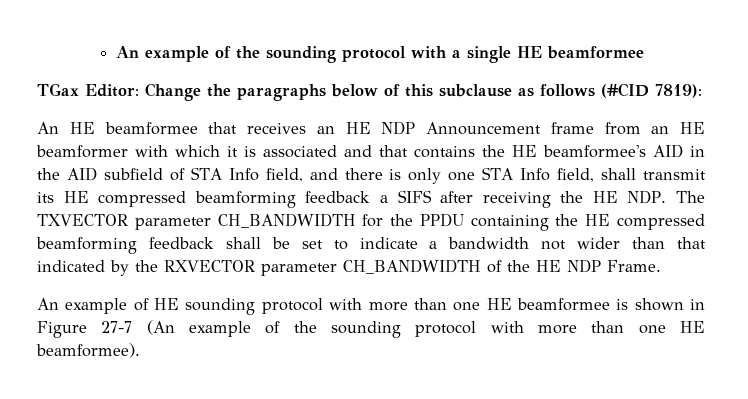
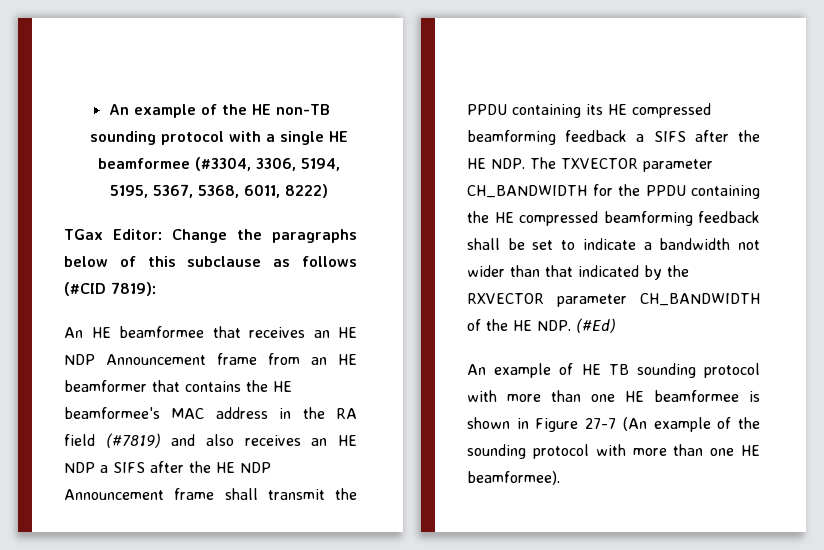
- An example of the sounding protocol with a single HE beamformee
+ An example of the HE non-TB sounding protocol with a single HE beamformee (#3304, 3306, 5194, 5195, 5367, 5368, 6011, 8222)
- An HE beamformee that receives an HE NDP Announcement frame from an HE beamformer with which it is associated and that contains the HE beamformee's AID in the AID subfield of STA Info field, and there is only one STA Info field, shall transmit its HE compressed beamforming feedback a SIFS after receiving the HE NDP. The TXVECTOR parameter CH_BANDWIDTH for the PPDU containing the HE compressed beamforming feedback shall be set to indicate a bandwidth not wider than that indicated by the RXVECTOR parameter CH_BANDWIDTH of the HE NDP Frame.
+ An HE beamformee that receives an HE NDP Announcement frame from an HE beamformer that contains the HE beamformee's MAC address in the RA field (#7819) and also receives an HE NDP a SIFS after the HE NDP Announcement frame shall transmit the PPDU containing its HE compressed beamforming feedback a SIFS after the HE NDP. The TXVECTOR parameter CH_BANDWIDTH for the PPDU containing the HE compressed beamforming feedback shall be set to indicate a bandwidth not wider than that indicated by the RXVECTOR parameter CH_BANDWIDTH of the HE NDP. (#Ed)
- An example of HE sounding protocol with more than one HE beamformee is shown in Figure 27-7 (An example of the sounding protocol with more than one HE beamformee).
+ An example of HE TB sounding protocol with more than one HE beamformee is shown in Figure 27-7 (An example of the sounding protocol with more than one HE beamformee).

